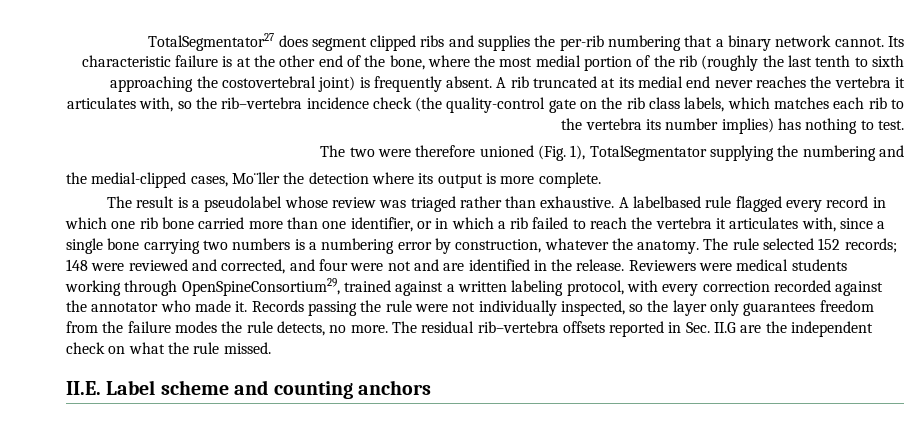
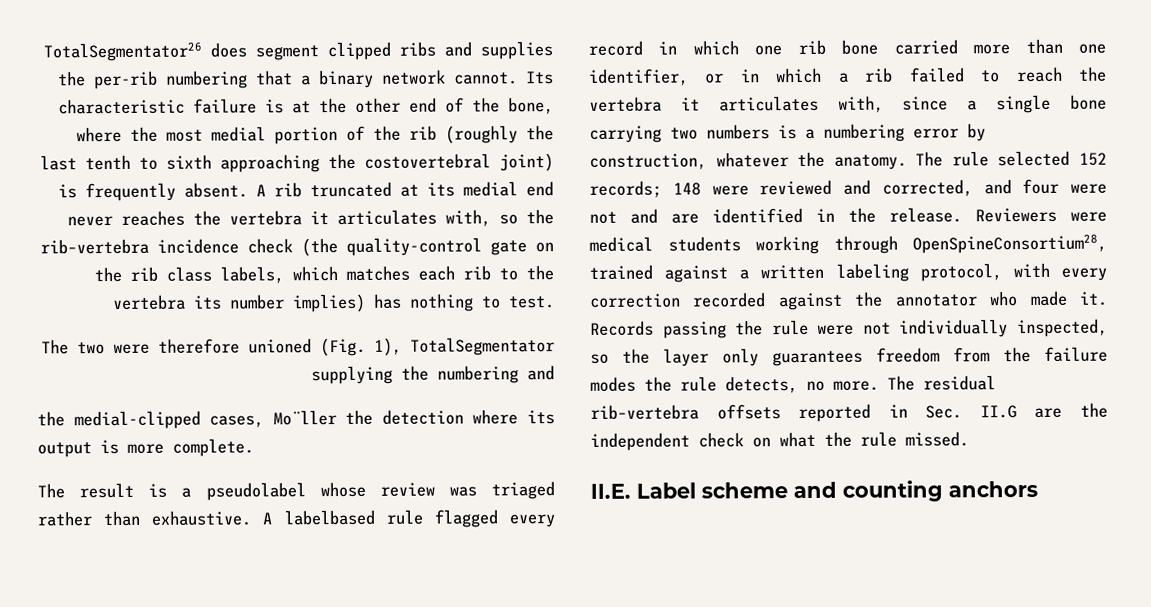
- TotalSegmentator27 does segment clipped ribs and supplies the per-rib numbering that a binary network cannot.
+ TotalSegmentator26 does segment clipped ribs and supplies the per-rib numbering that a binary network cannot.
- Reviewers were medical students working through OpenSpineConsortium29, trained against a written labeling protocol, with every correction recorded against the annotator who made it.
+ Reviewers were medical students working through OpenSpineConsortium28, trained against a written labeling protocol, with every correction recorded against the annotator who made it.

